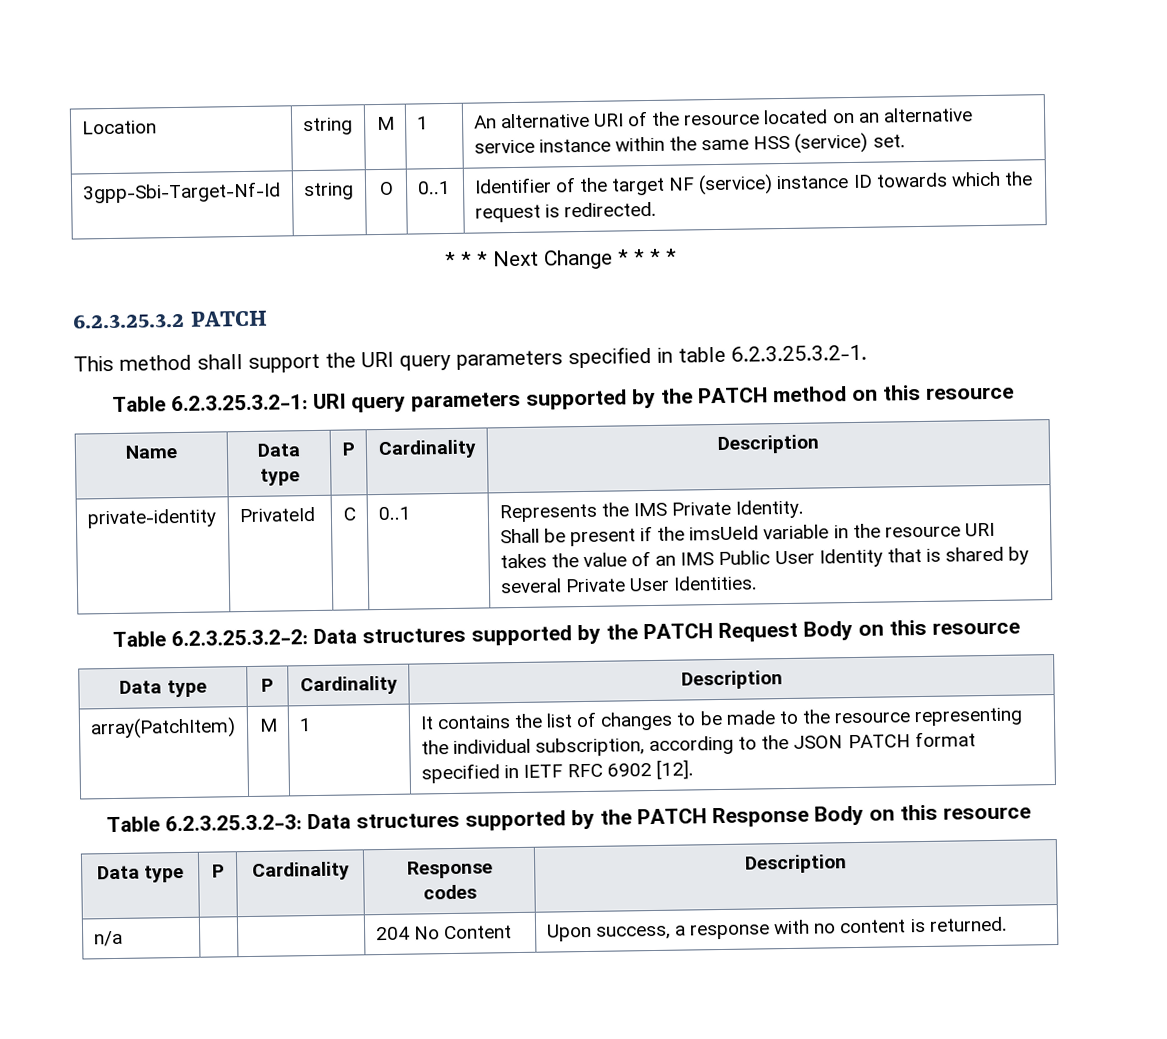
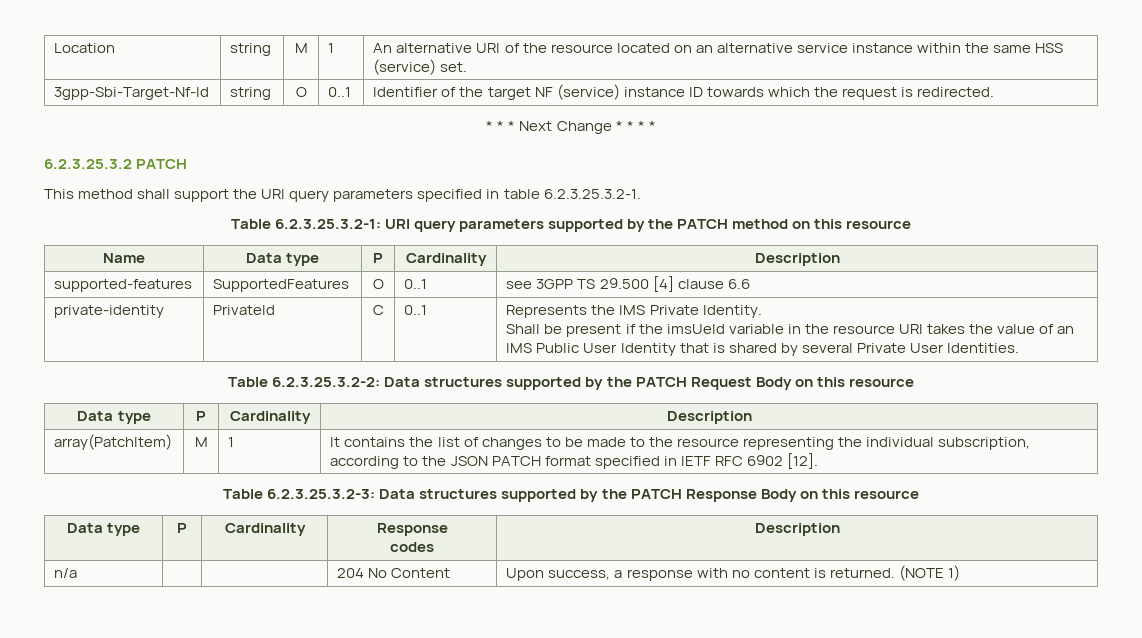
+ supported-features | SupportedFeatures | O | 0..1 | see 3GPP TS 29.500 [4] clause 6.6
- n/a | | | 204 No Content | Upon success, a response with no content is returned.
+ n/a | | | 204 No Content | Upon success, a response with no content is returned. (NOTE 1)

